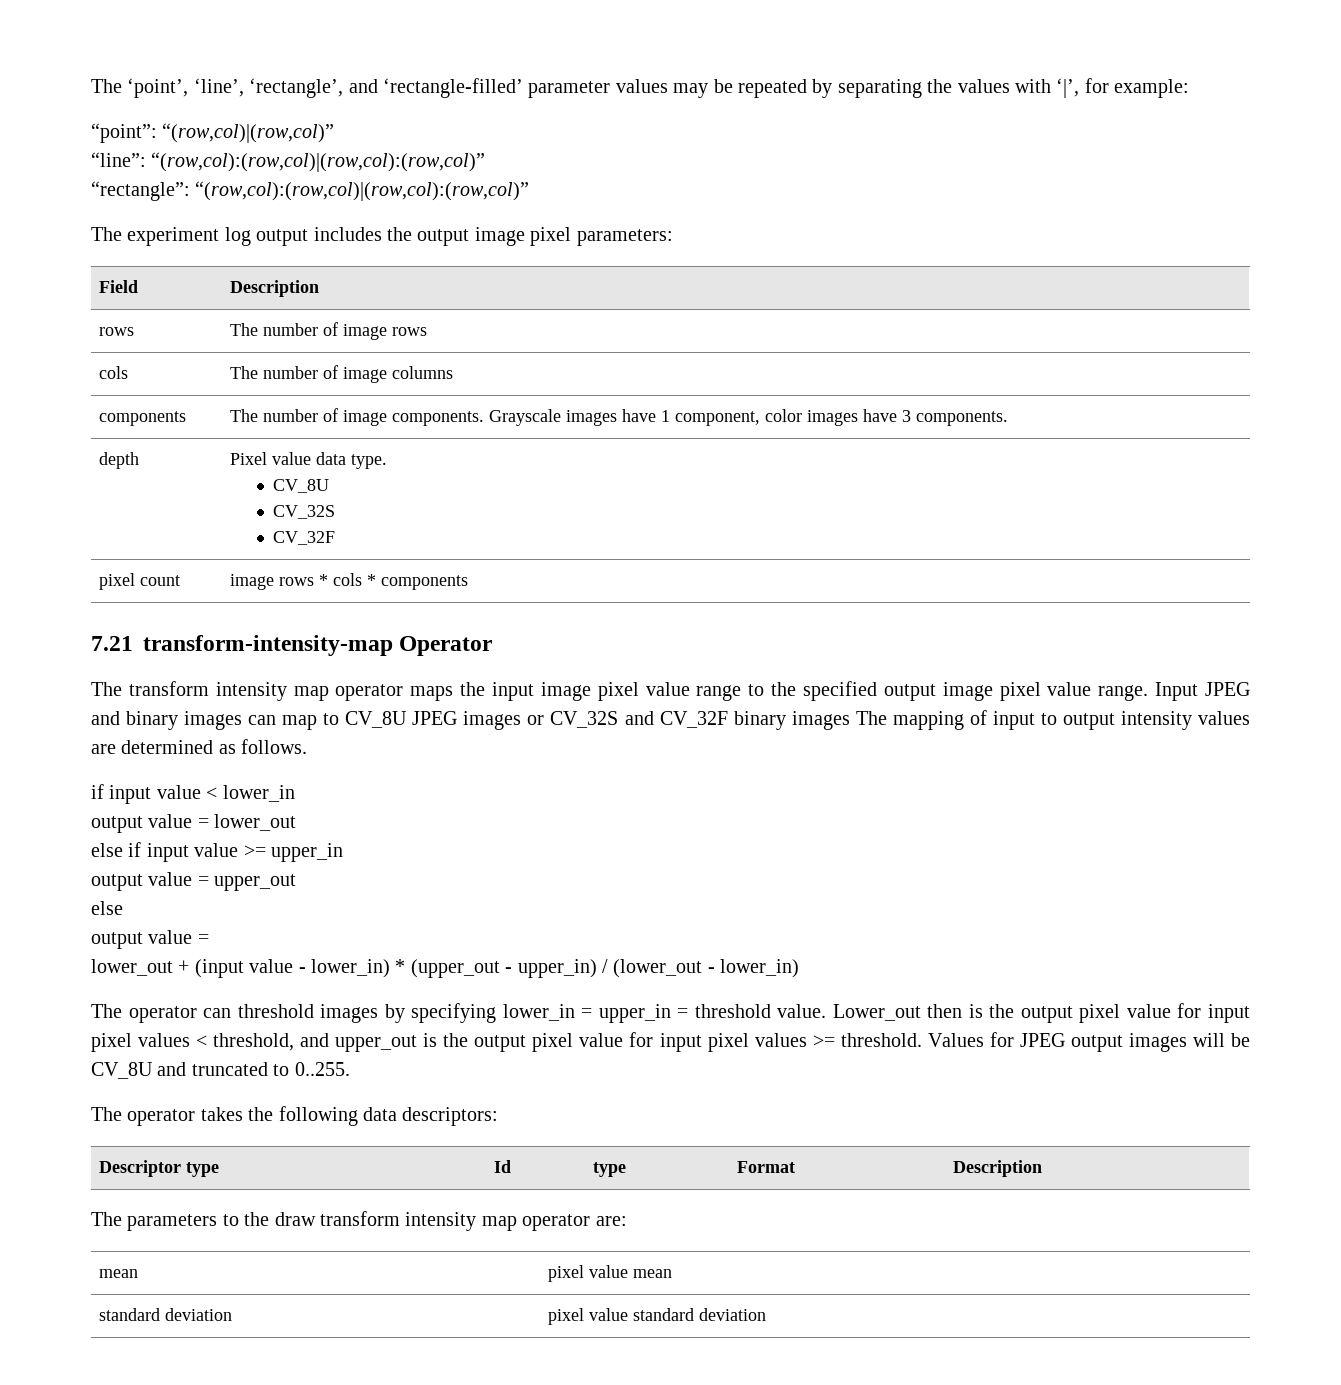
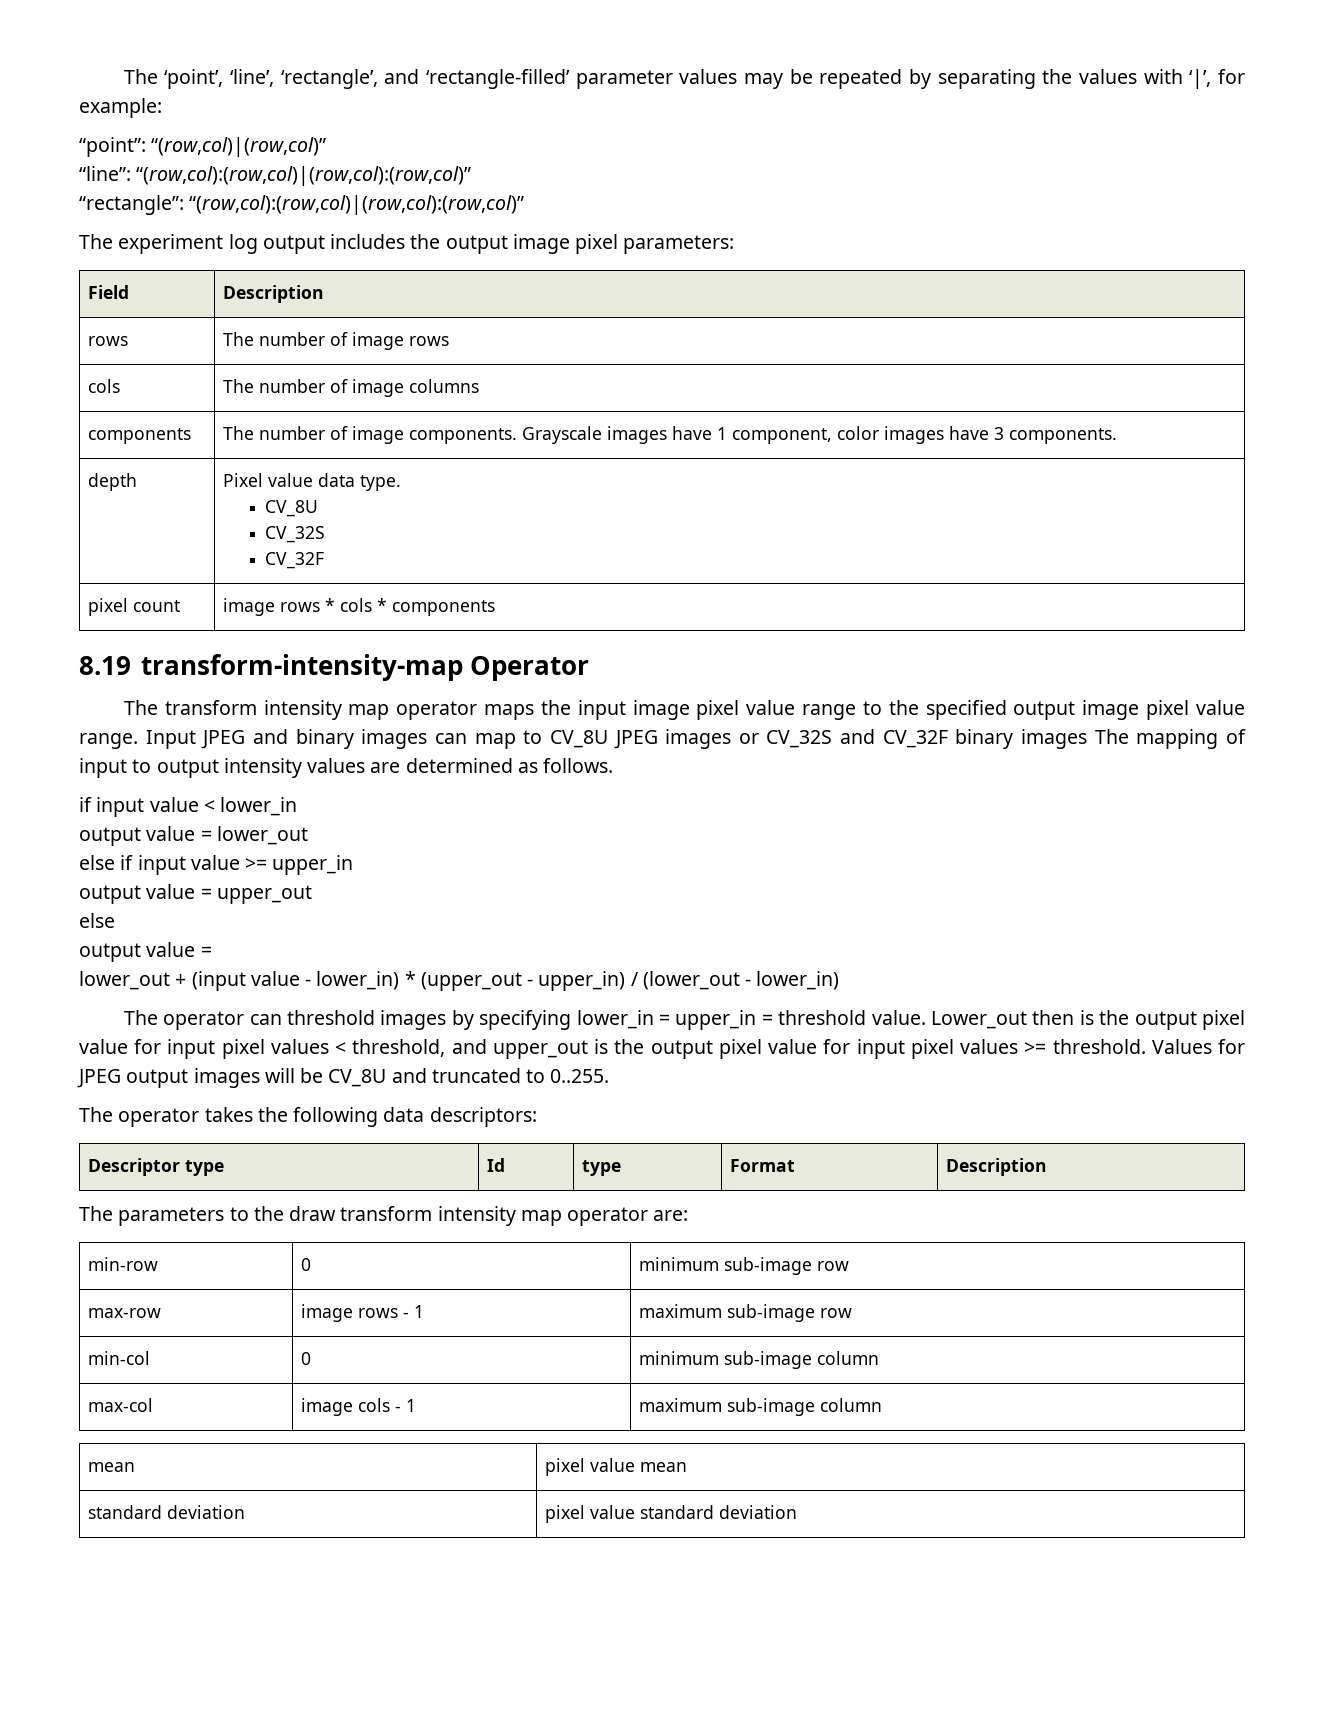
- 7.21 transform-intensity-map Operator
+ 8.19 transform-intensity-map Operator
+ min-row | 0 | minimum sub-image row
+ max-row | image rows - 1 | maximum sub-image row
+ min-col | 0 | minimum sub-image column
+ max-col | image cols - 1 | maximum sub-image column

